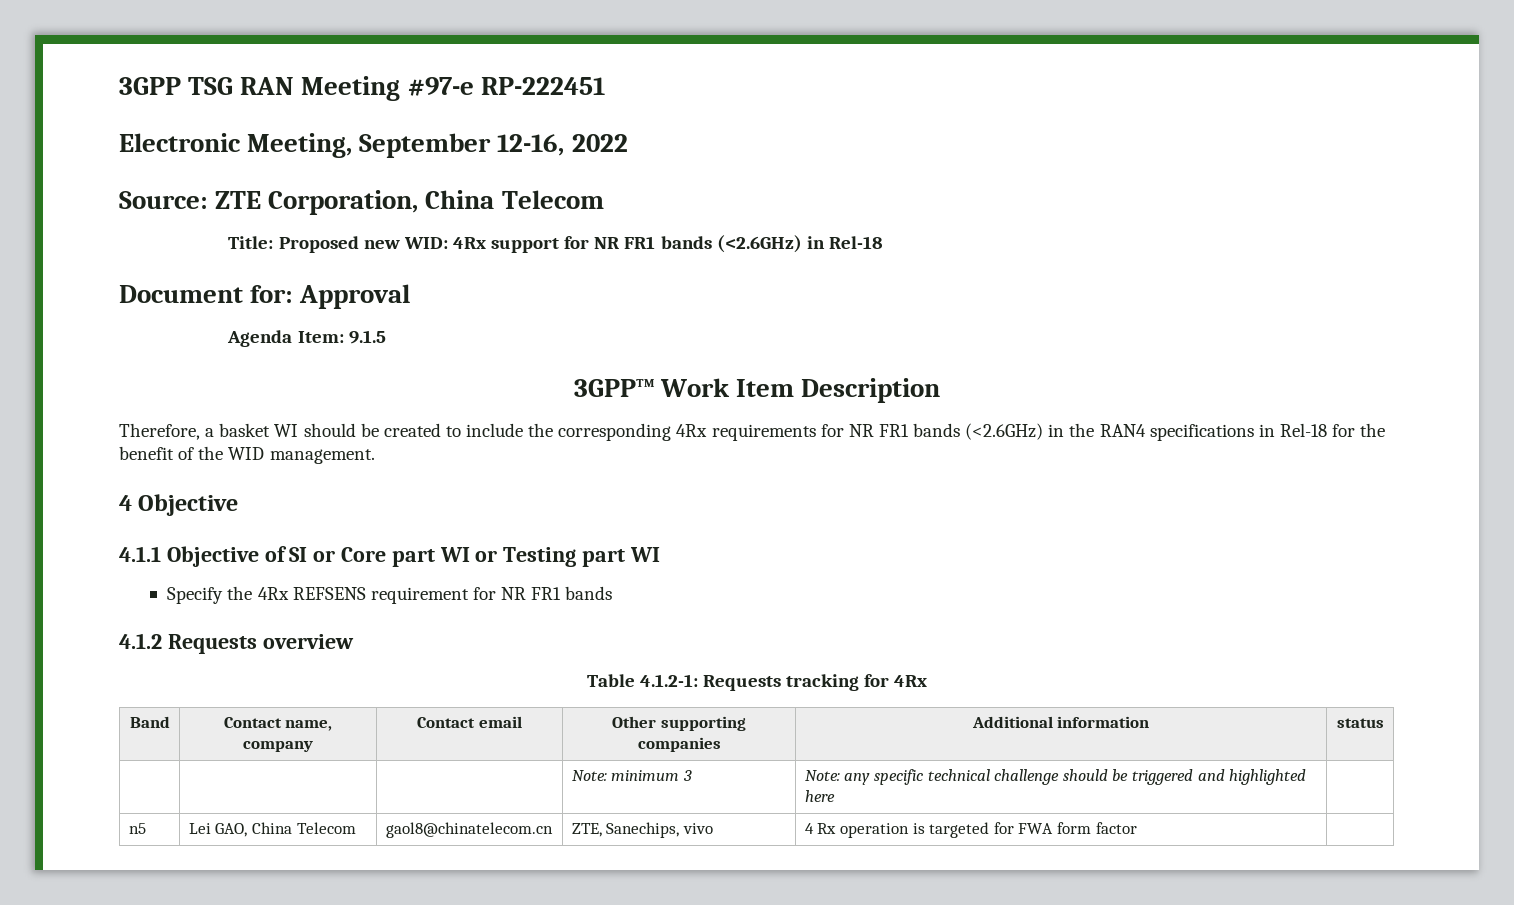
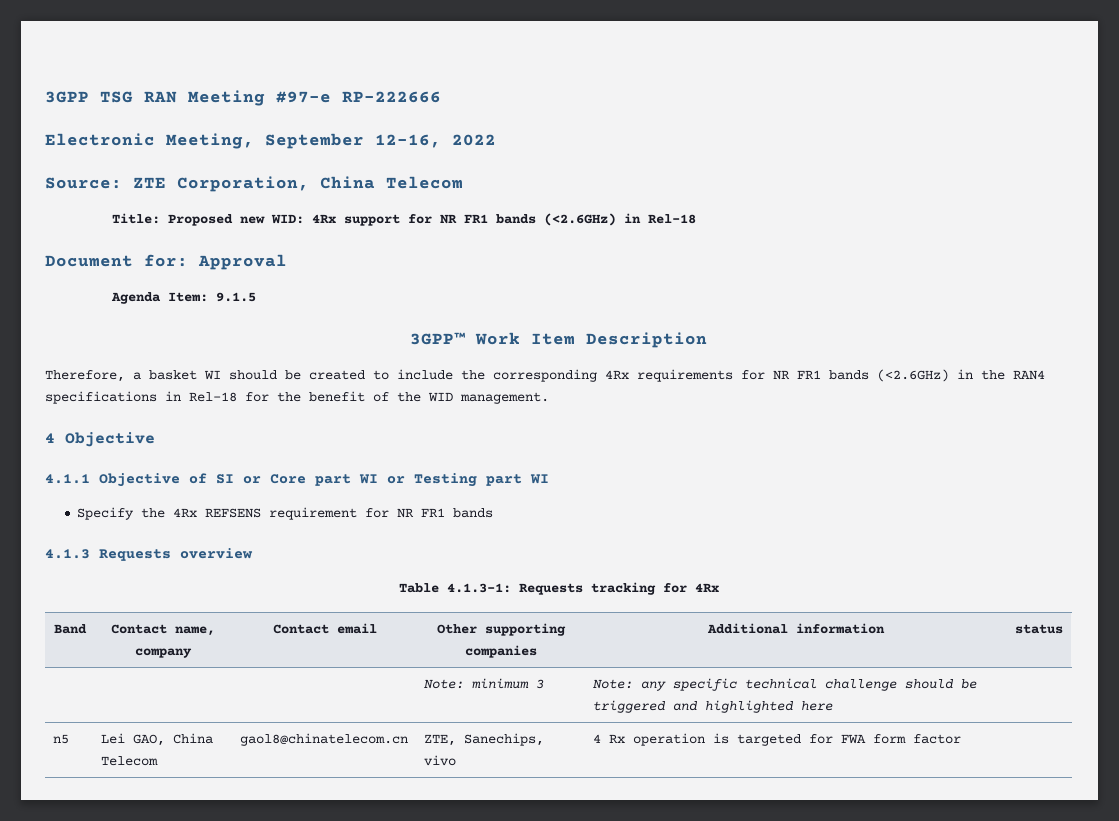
- 3GPP TSG RAN Meeting #97-e RP-222451
+ 3GPP TSG RAN Meeting #97-e RP-222666
- 4.1.2 Requests overview
+ 4.1.3 Requests overview
- Table 4.1.2-1: Requests tracking for 4Rx
+ Table 4.1.3-1: Requests tracking for 4Rx

